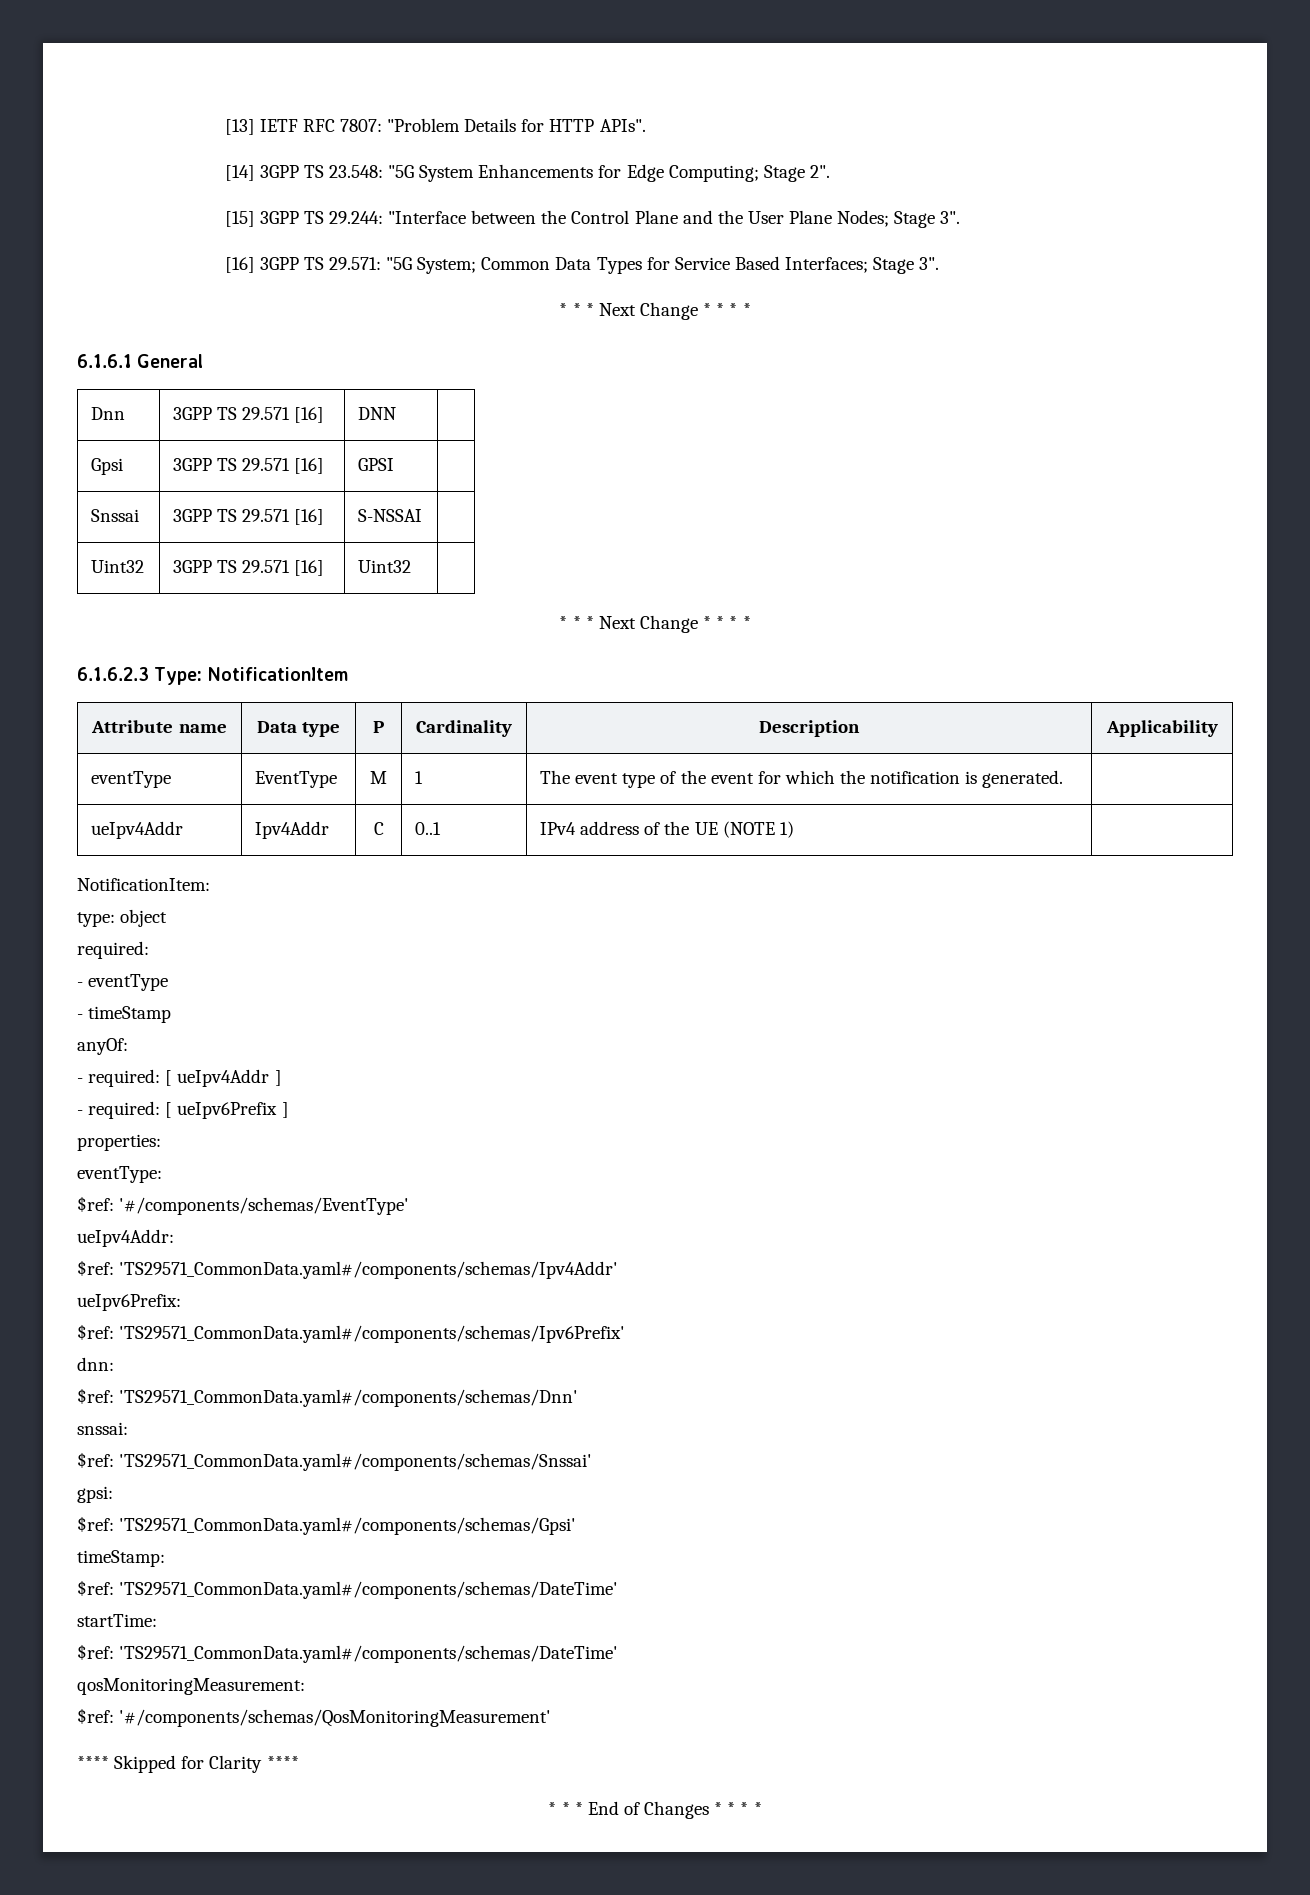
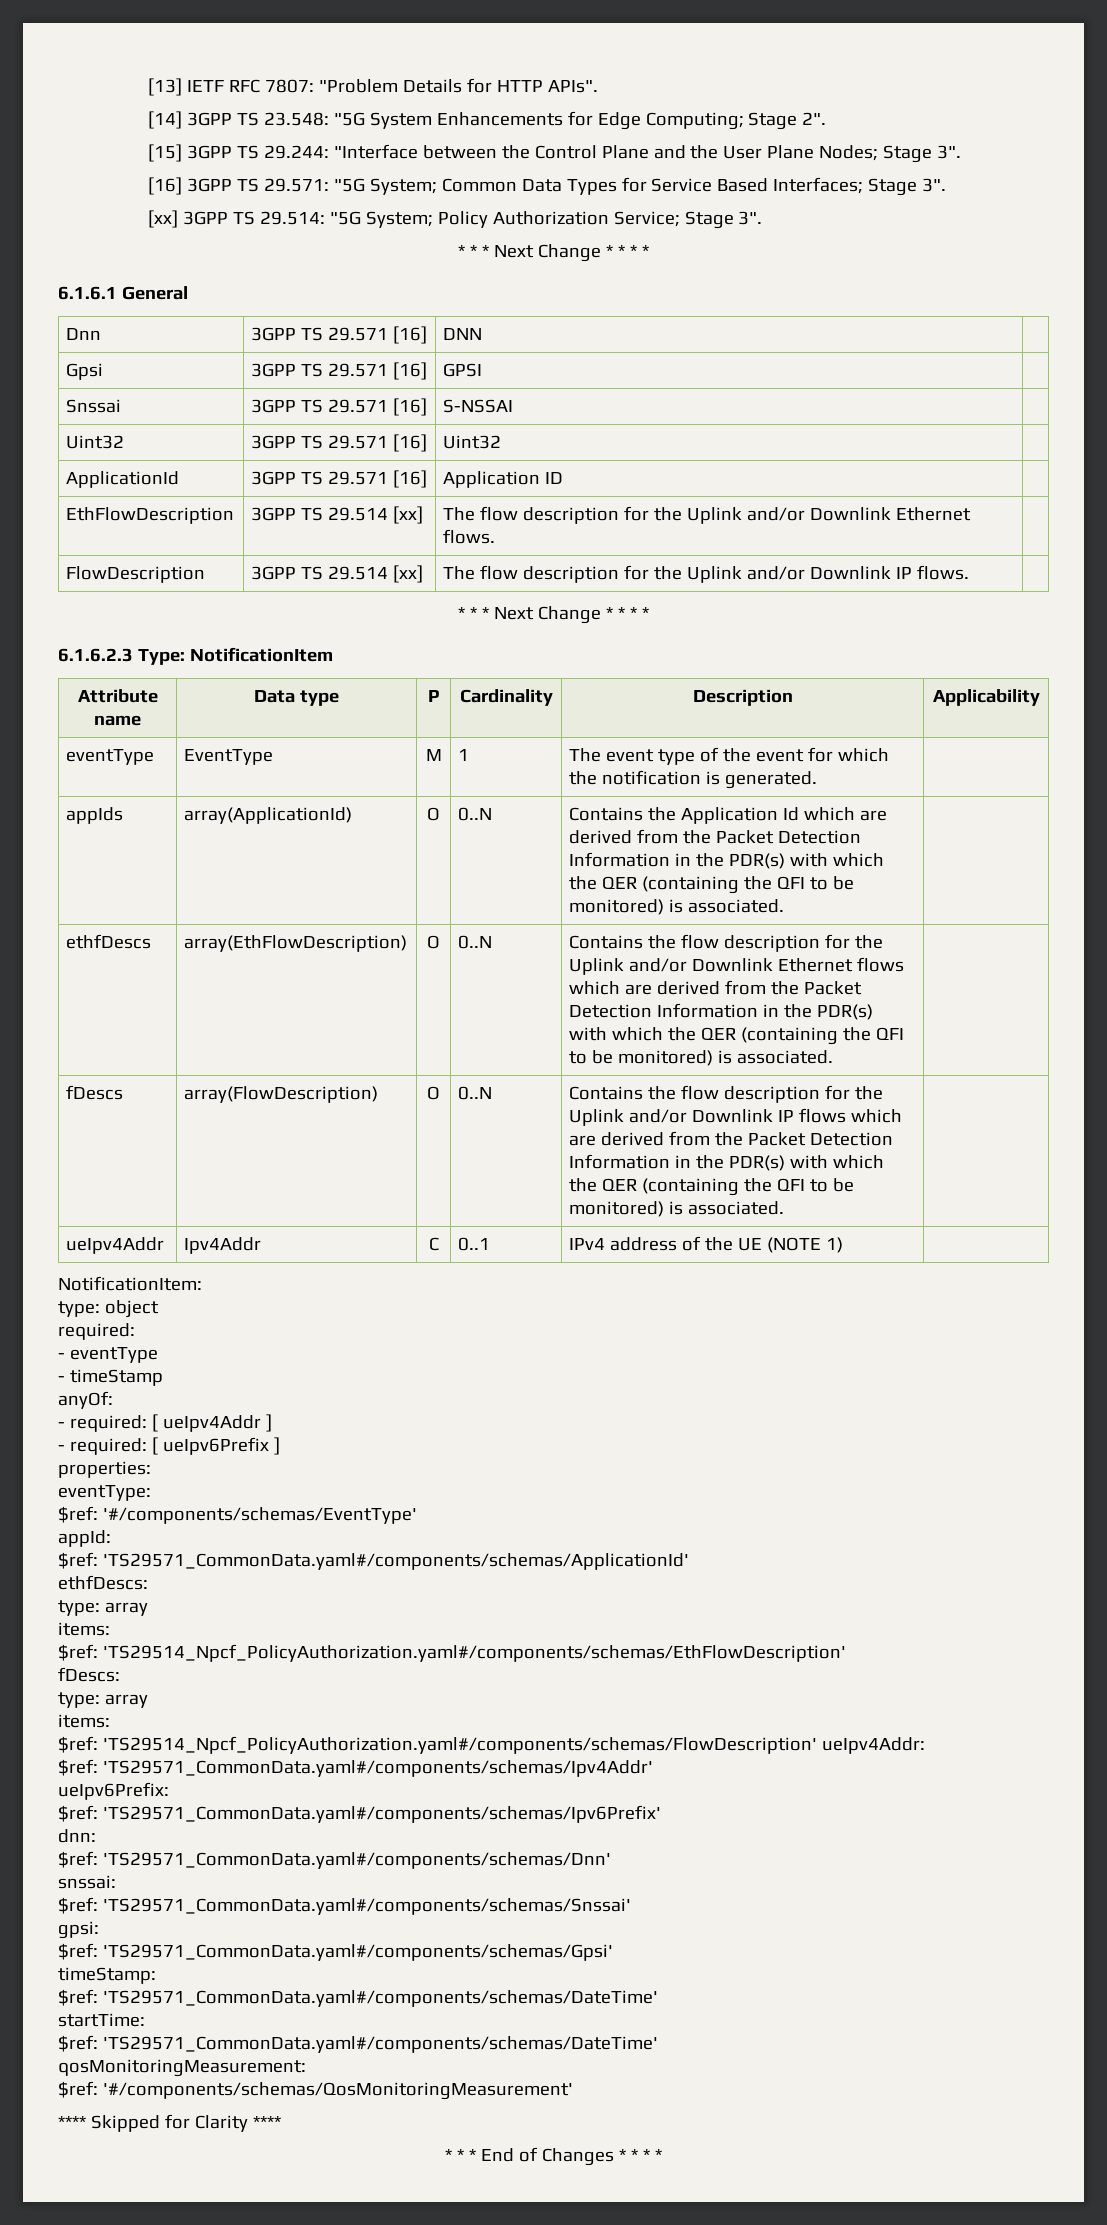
+ [xx] 3GPP TS 29.514: "5G System; Policy Authorization Service; Stage 3".
+ ApplicationId | 3GPP TS 29.571 [16] | Application ID |
+ EthFlowDescription | 3GPP TS 29.514 [xx] | The flow description for the Uplink and/or Downlink Ethernet flows. |
+ FlowDescription | 3GPP TS 29.514 [xx] | The flow description for the Uplink and/or Downlink IP flows. |
+ appIds | array(ApplicationId) | O | 0..N | Contains the Application Id which are derived from the Packet Detection Information in the PDR(s) with which the QER (containing the QFI to be monitored) is associated. |
+ ethfDescs | array(EthFlowDescription) | O | 0..N | Contains the flow description for the Uplink and/or Downlink Ethernet flows which are derived from the Packet Detection Information in the PDR(s) with which the QER (containing the QFI to be monitored) is associated. |
+ fDescs | array(FlowDescription) | O | 0..N | Contains the flow description for the Uplink and/or Downlink IP flows which are derived from the Packet Detection Information in the PDR(s) with which the QER (containing the QFI to be monitored) is associated. |
- ueIpv4Addr:
+ appId:
+ $ref: 'TS29571_CommonData.yaml#/components/schemas/ApplicationId'
+ ethfDescs:
+ type: array
+ items:
+ $ref: 'TS29514_Npcf_PolicyAuthorization.yaml#/components/schemas/EthFlowDescription'
+ fDescs:
+ type: array
+ items:
+ $ref: 'TS29514_Npcf_PolicyAuthorization.yaml#/components/schemas/FlowDescription' ueIpv4Addr:

